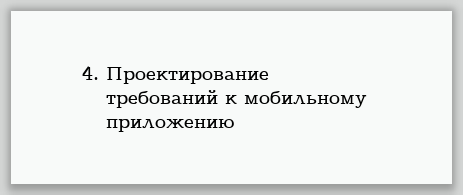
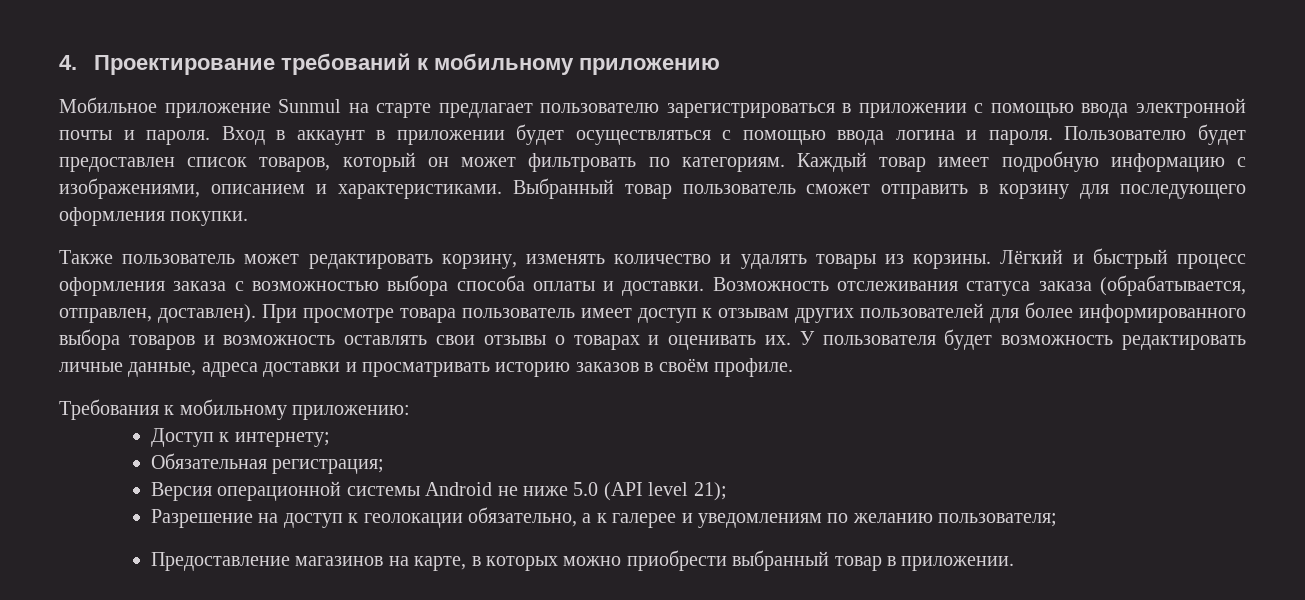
+ Мобильное приложение Sunmul на старте предлагает пользователю зарегистрироваться в приложении с помощью ввода электронной почты и пароля. Вход в аккаунт в приложении будет осуществляться с помощью ввода логина и пароля. Пользователю будет предоставлен список товаров, который он может фильтровать по категориям. Каждый товар имеет подробную информацию с изображениями, описанием и характеристиками. Выбранный товар пользователь сможет отправить в корзину для последующего оформления покупки.
+ Также пользователь может редактировать корзину, изменять количество и удалять товары из корзины. Лёгкий и быстрый процесс оформления заказа с возможностью выбора способа оплаты и доставки. Возможность отслеживания статуса заказа (обрабатывается, отправлен, доставлен). При просмотре товара пользователь имеет доступ к отзывам других пользователей для более информированного выбора товаров и возможность оставлять свои отзывы о товарах и оценивать их. У пользователя будет возможность редактировать личные данные, адреса доставки и просматривать историю заказов в своём профиле.
+ Требования к мобильному приложению:
+ Доступ к интернету;
+ Обязательная регистрация;
+ Версия операционной системы Android не ниже 5.0 (API level 21);
+ Разрешение на доступ к геолокации обязательно, а к галерее и уведомлениям по желанию пользователя;
+ Предоставление магазинов на карте, в которых можно приобрести выбранный товар в приложении.

